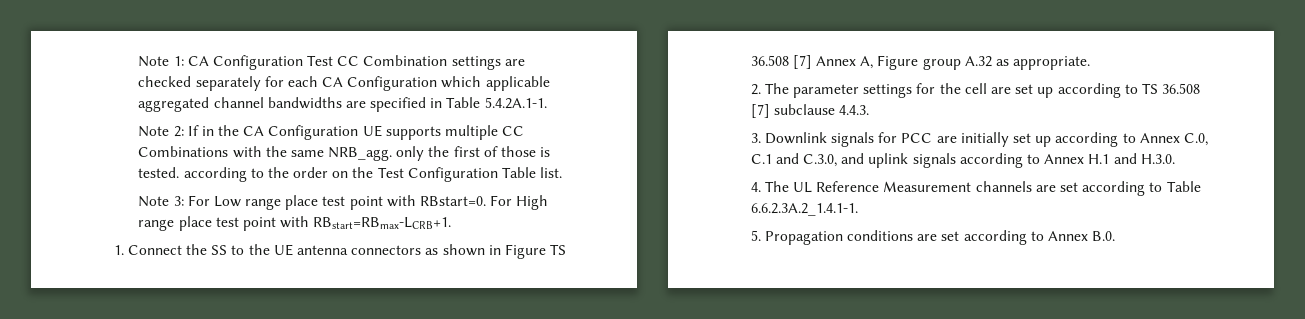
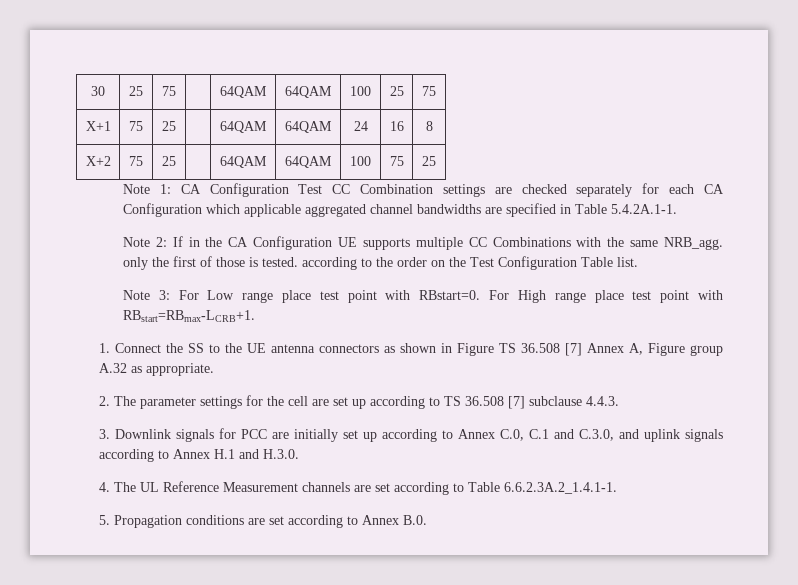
+ 30 | 25 | 75 | | 64QAM | 64QAM | 100 | 25 | 75
+ X+1 | 75 | 25 | | 64QAM | 64QAM | 24 | 16 | 8
+ X+2 | 75 | 25 | | 64QAM | 64QAM | 100 | 75 | 25

